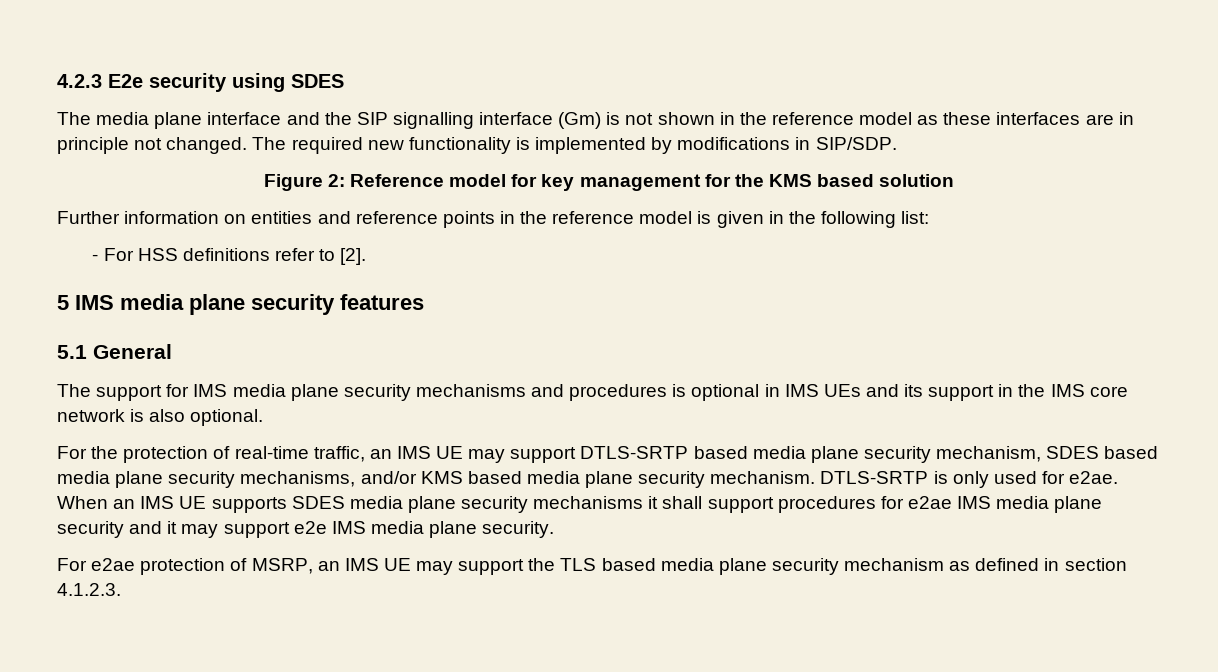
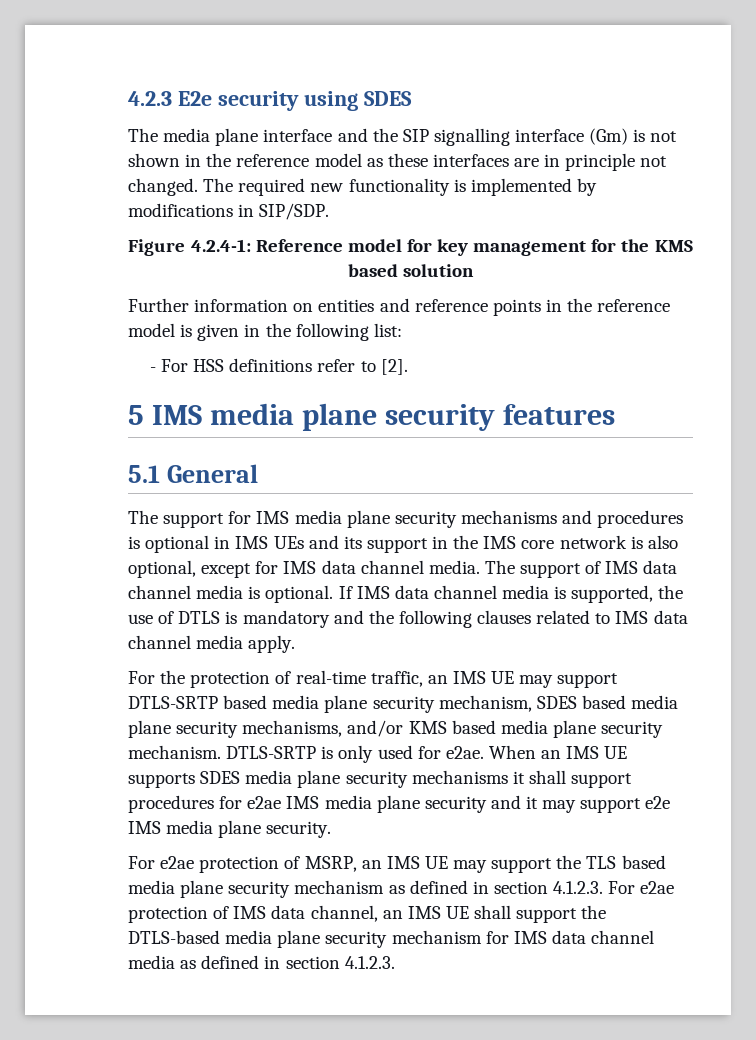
- Figure 2: Reference model for key management for the KMS based solution
+ Figure 4.2.4-1: Reference model for key management for the KMS based solution
- The support for IMS media plane security mechanisms and procedures is optional in IMS UEs and its support in the IMS core network is also optional.
+ The support for IMS media plane security mechanisms and procedures is optional in IMS UEs and its support in the IMS core network is also optional, except for IMS data channel media. The support of IMS data channel media is optional. If IMS data channel media is supported, the use of DTLS is mandatory and the following clauses related to IMS data channel media apply.
- For e2ae protection of MSRP, an IMS UE may support the TLS based media plane security mechanism as defined in section 4.1.2.3.
+ For e2ae protection of MSRP, an IMS UE may support the TLS based media plane security mechanism as defined in section 4.1.2.3. For e2ae protection of IMS data channel, an IMS UE shall support the DTLS-based media plane security mechanism for IMS data channel media as defined in section 4.1.2.3.

